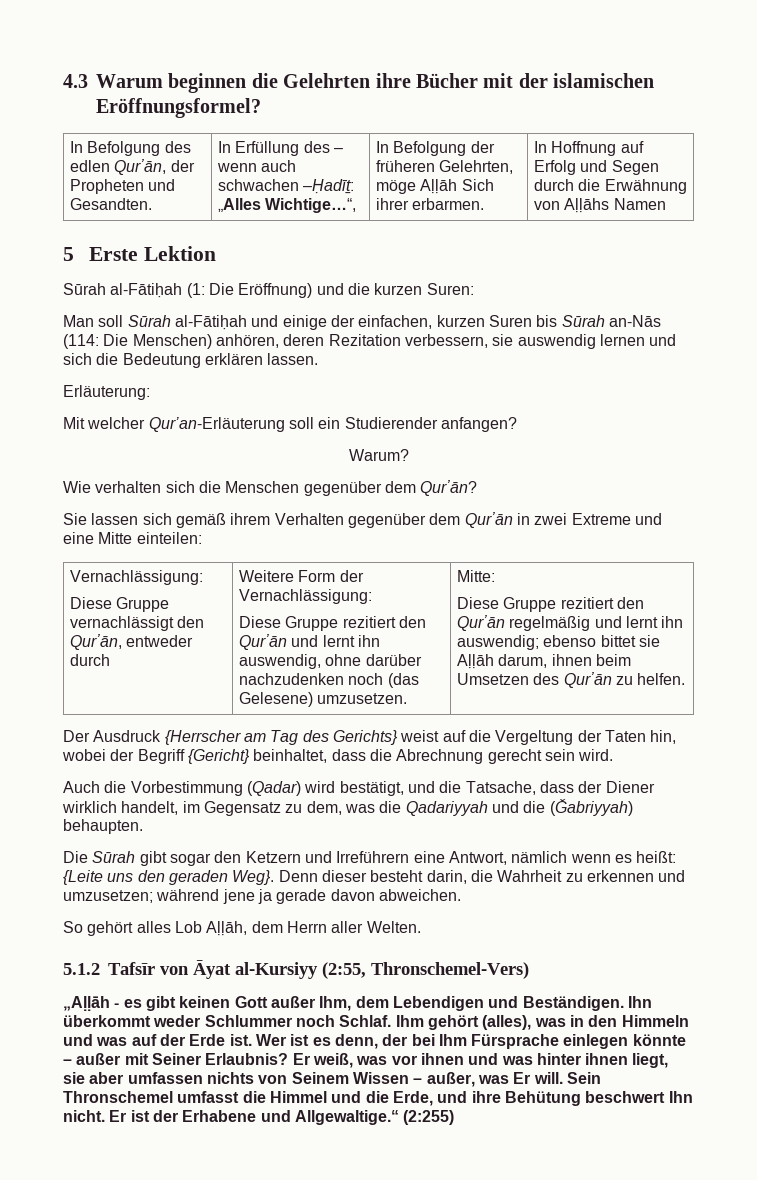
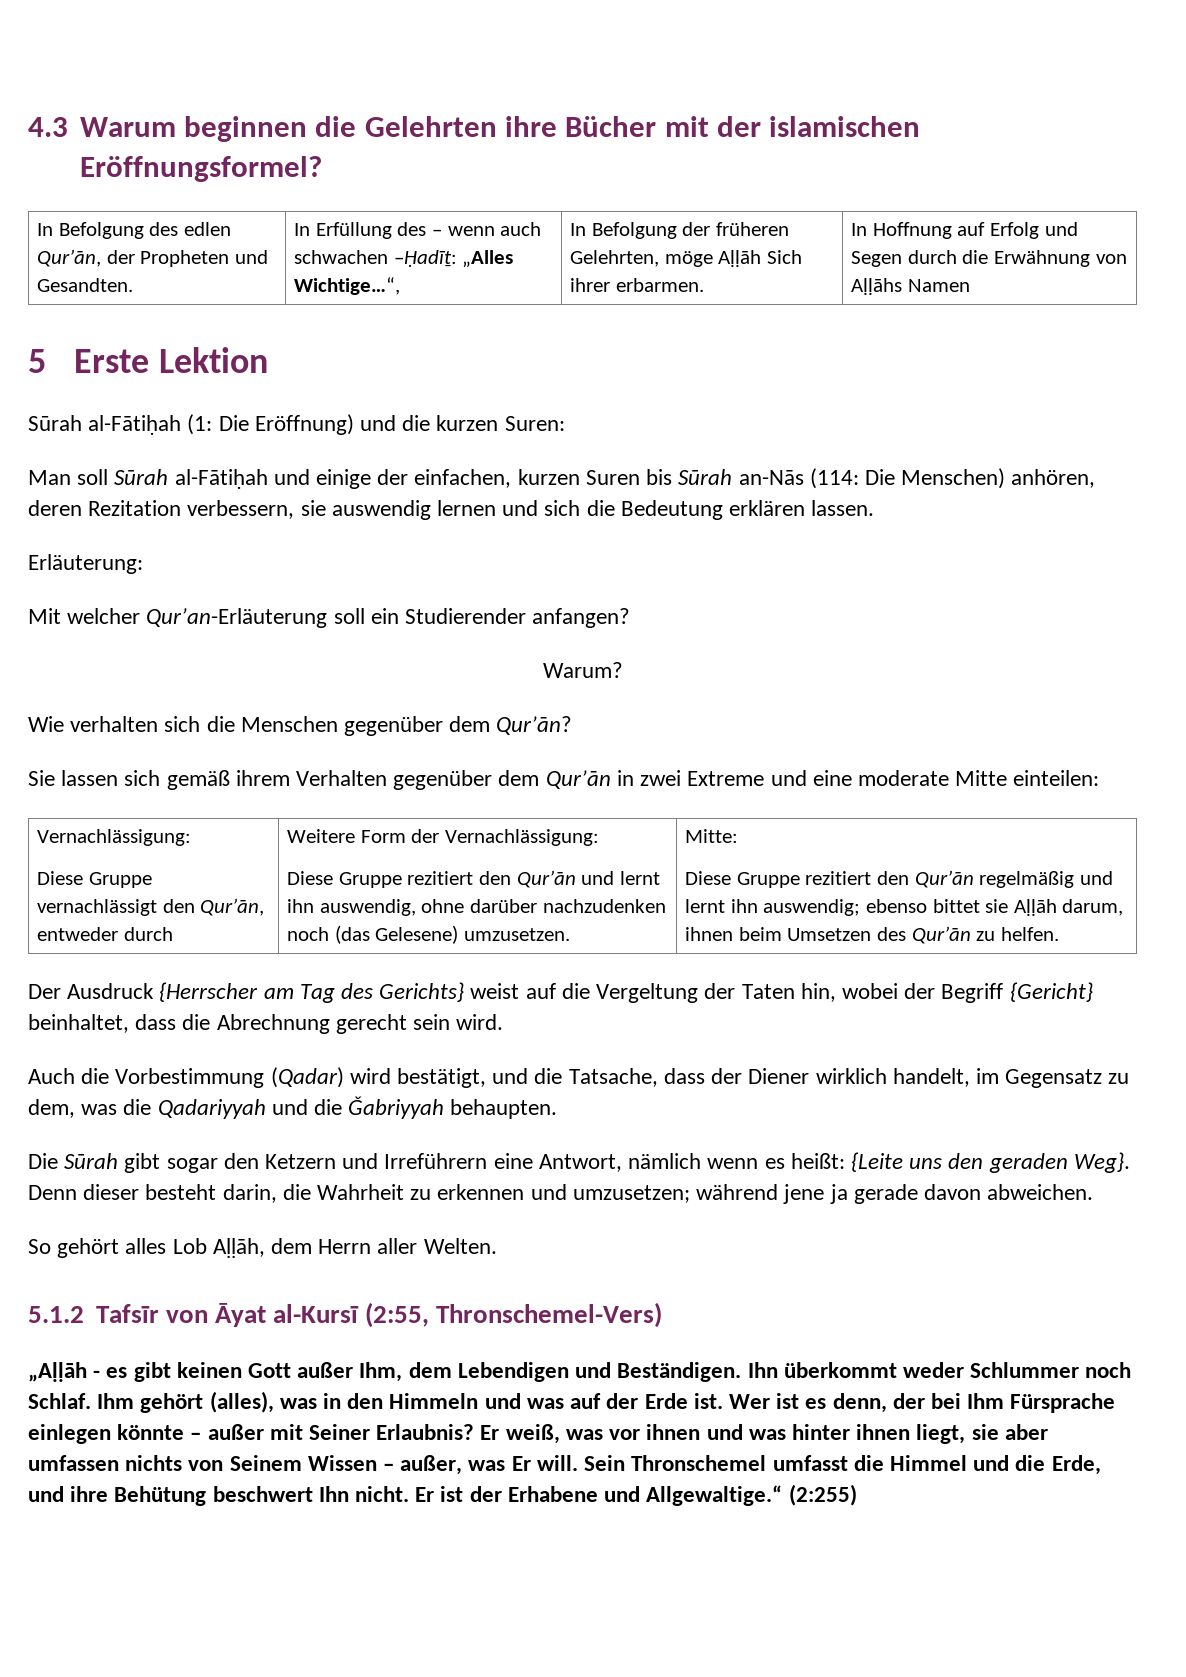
- Sie lassen sich gemäß ihrem Verhalten gegenüber dem Qurʼān in zwei Extreme und eine Mitte einteilen:
+ Sie lassen sich gemäß ihrem Verhalten gegenüber dem Qurʼān in zwei Extreme und eine moderate Mitte einteilen:
- Auch die Vorbestimmung (Qadar) wird bestätigt, und die Tatsache, dass der Diener wirklich handelt, im Gegensatz zu dem, was die Qadariyyah und die (Ǧabriyyah) behaupten.
+ Auch die Vorbestimmung (Qadar) wird bestätigt, und die Tatsache, dass der Diener wirklich handelt, im Gegensatz zu dem, was die Qadariyyah und die Ǧabriyyah behaupten.
- 5.1.2 Tafsīr von Āyat al-Kursiyy (2:55, Thronschemel-Vers)
+ 5.1.2 Tafsīr von Āyat al-Kursī (2:55, Thronschemel-Vers)

